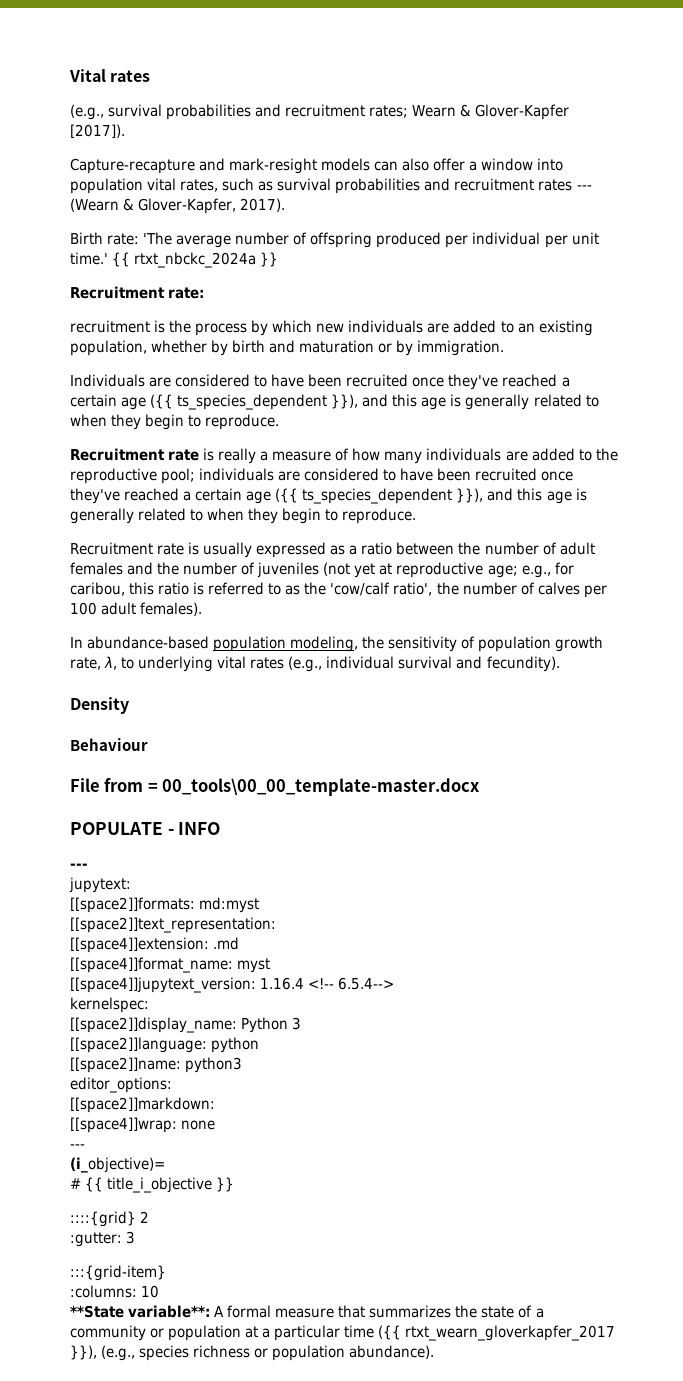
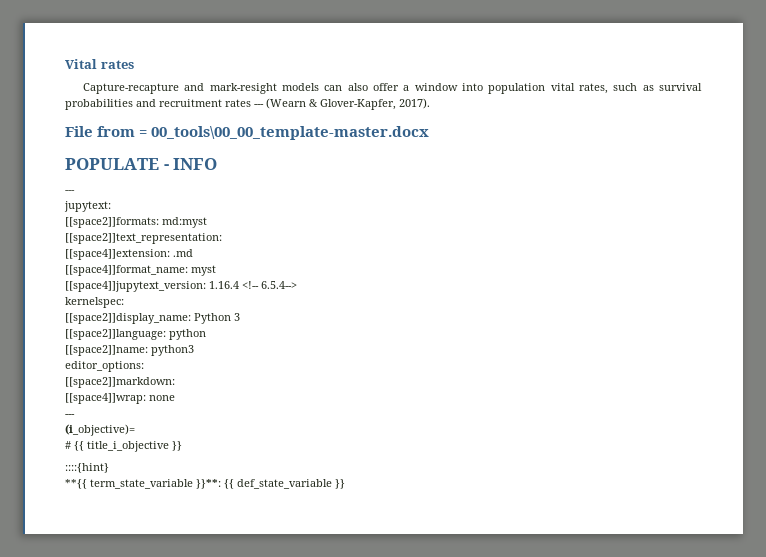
- (e.g., survival probabilities and recruitment rates; Wearn & Glover-Kapfer [2017]).
- Birth rate: 'The average number of offspring produced per individual per unit time.' {{ rtxt_nbckc_2024a }}
- Recruitment rate:
- recruitment is the process by which new individuals are added to an existing population, whether by birth and maturation or by immigration.
- Individuals are considered to have been recruited once they've reached a certain age ({{ ts_species_dependent }}), and this age is generally related to when they begin to reproduce.
- Recruitment rate is really a measure of how many individuals are added to the reproductive pool; individuals are considered to have been recruited once they've reached a certain age ({{ ts_species_dependent }}), and this age is generally related to when they begin to reproduce.
- Recruitment rate is usually expressed as a ratio between the number of adult females and the number of juveniles (not yet at reproductive age; e.g., for caribou, this ratio is referred to as the 'cow/calf ratio', the number of calves per 100 adult females).
- In abundance-based population modeling, the sensitivity of population growth rate, λ, to underlying vital rates (e.g., individual survival and fecundity).
- Density
- Behaviour
- ::::{grid} 2
- :gutter: 3
- :::{grid-item}
- :columns: 10
- **State variable**: A formal measure that summarizes the state of a community or population at a particular time ({{ rtxt_wearn_gloverkapfer_2017 }}), (e.g., species richness or population abundance).
+ ::::{hint}
+ **{{ term_state_variable }}**: {{ def_state_variable }}

